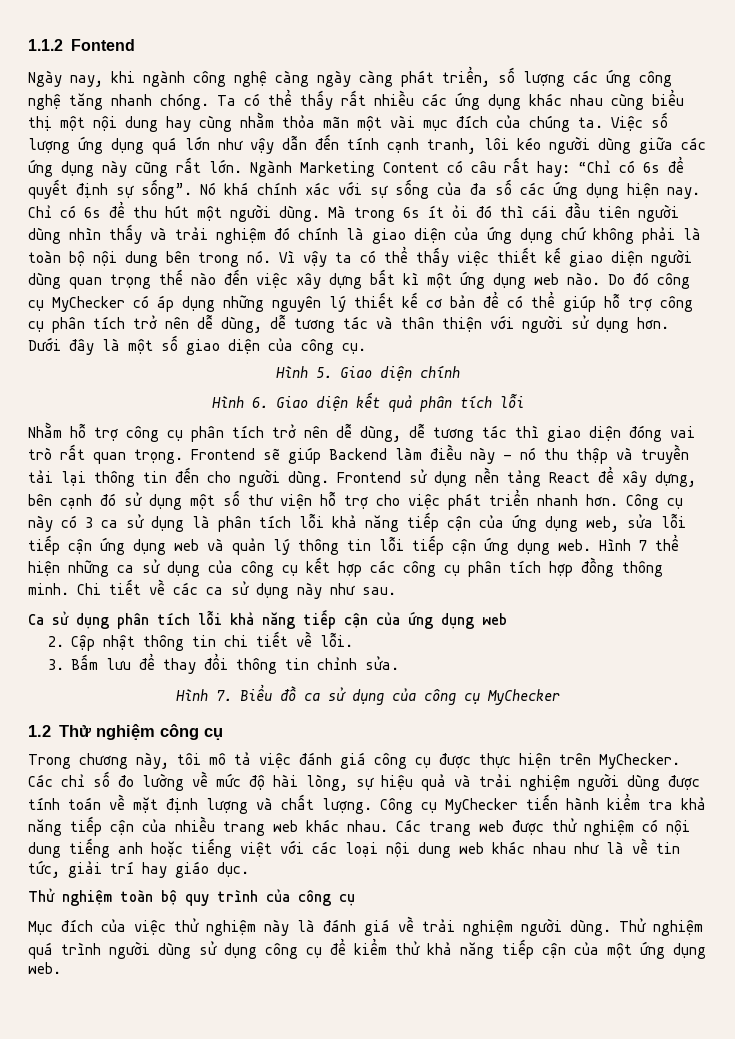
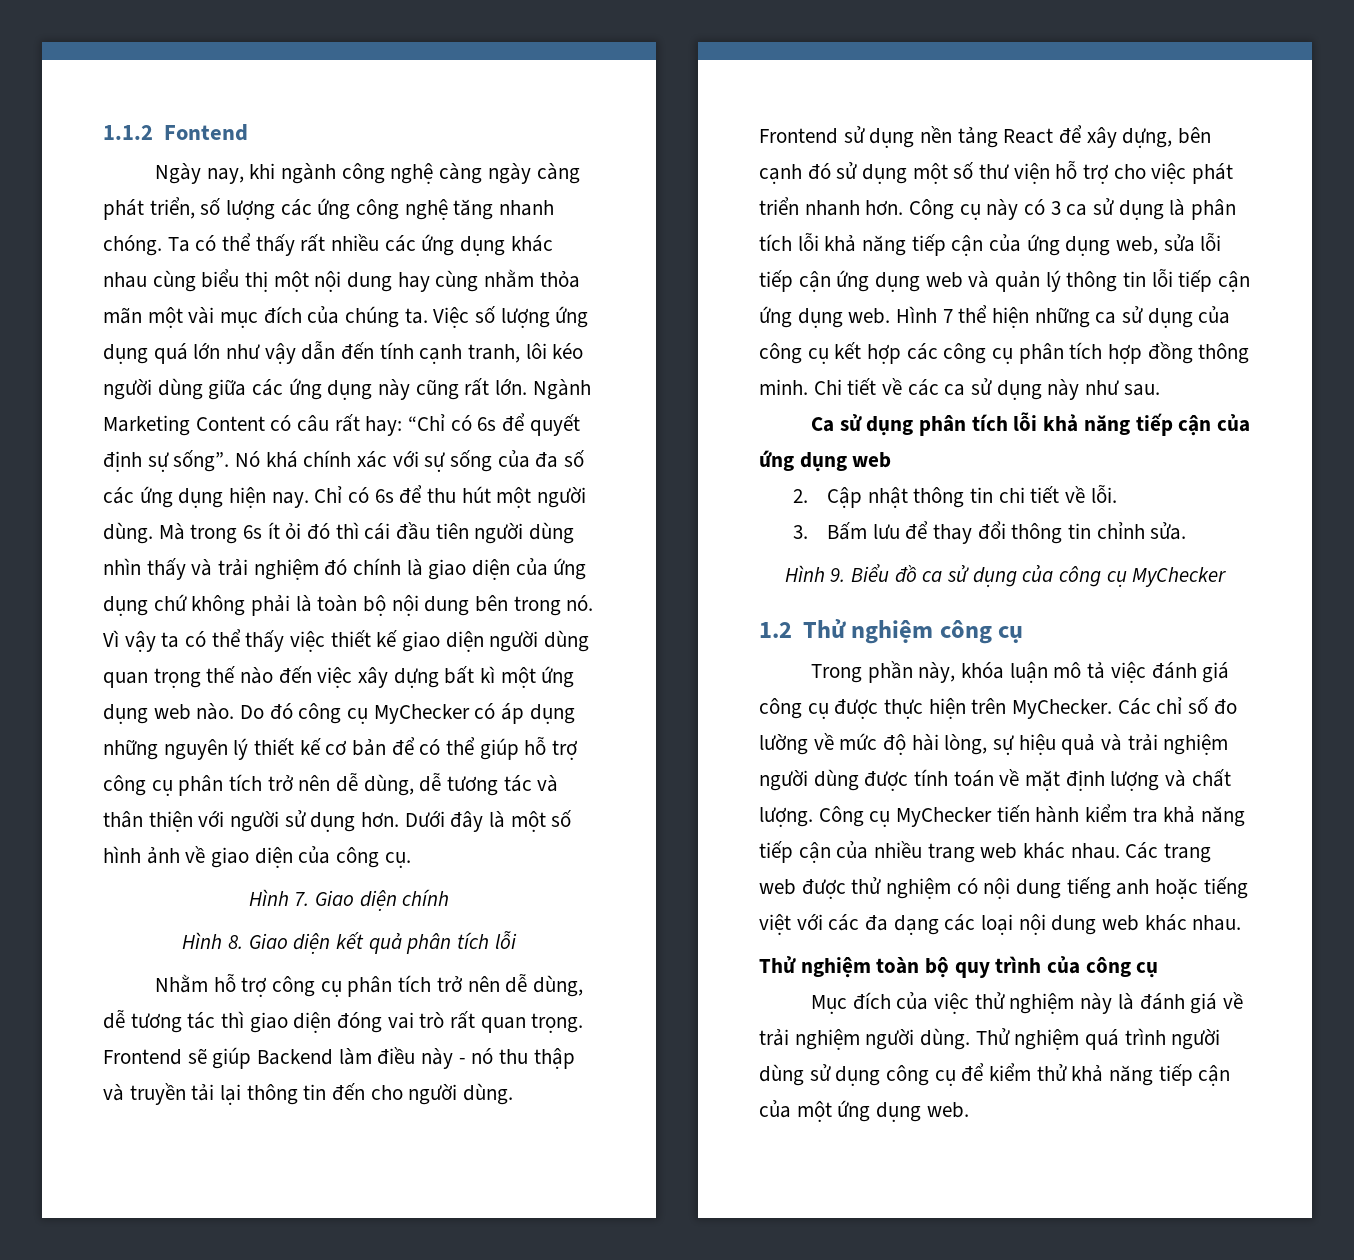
- Dưới đây là một số giao diện của công cụ.
+ Dưới đây là một số hình ảnh về giao diện của công cụ.
- Hình 5. Giao diện chính
+ Hình 7. Giao diện chính
- Hình 6. Giao diện kết quả phân tích lỗi
+ Hình 8. Giao diện kết quả phân tích lỗi
- Hình 7. Biểu đồ ca sử dụng của công cụ MyChecker
+ Hình 9. Biểu đồ ca sử dụng của công cụ MyChecker
- Trong chương này, tôi mô tả việc đánh giá công cụ được thực hiện trên MyChecker.
+ Trong phần này, khóa luận mô tả việc đánh giá công cụ được thực hiện trên MyChecker.
- Các trang web được thử nghiệm có nội dung tiếng anh hoặc tiếng việt với các loại nội dung web khác nhau như là về tin tức, giải trí hay giáo dục.
+ Các trang web được thử nghiệm có nội dung tiếng anh hoặc tiếng việt với các đa dạng các loại nội dung web khác nhau.

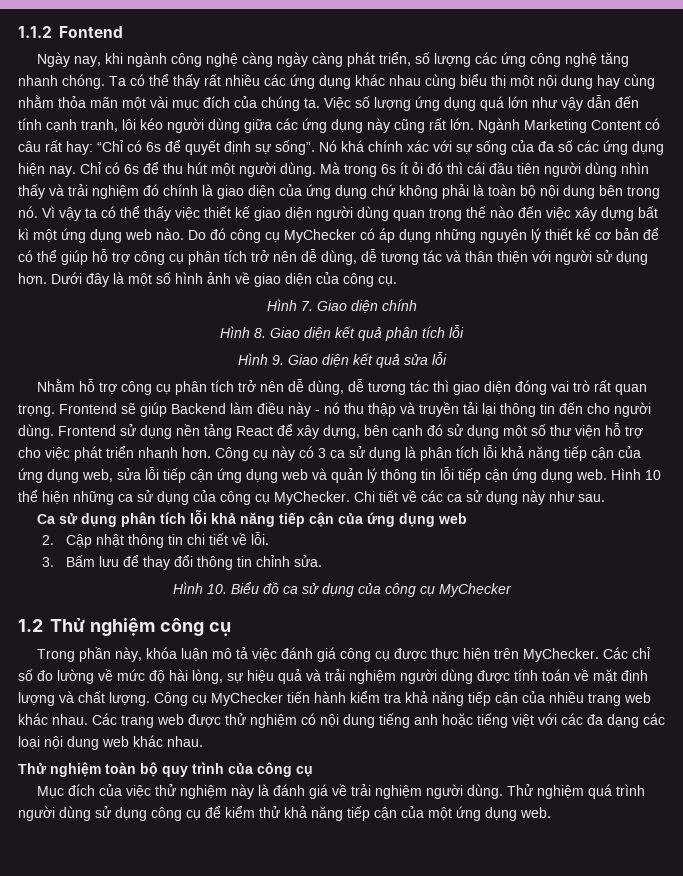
+ Hình 9. Giao diện kết quả sửa lỗi
- Hình 7 thể hiện những ca sử dụng của công cụ kết hợp các công cụ phân tích hợp đồng thông minh.
+ Hình 10 thể hiện những ca sử dụng của công cụ MyChecker.
- Hình 9. Biểu đồ ca sử dụng của công cụ MyChecker
+ Hình 10. Biểu đồ ca sử dụng của công cụ MyChecker

